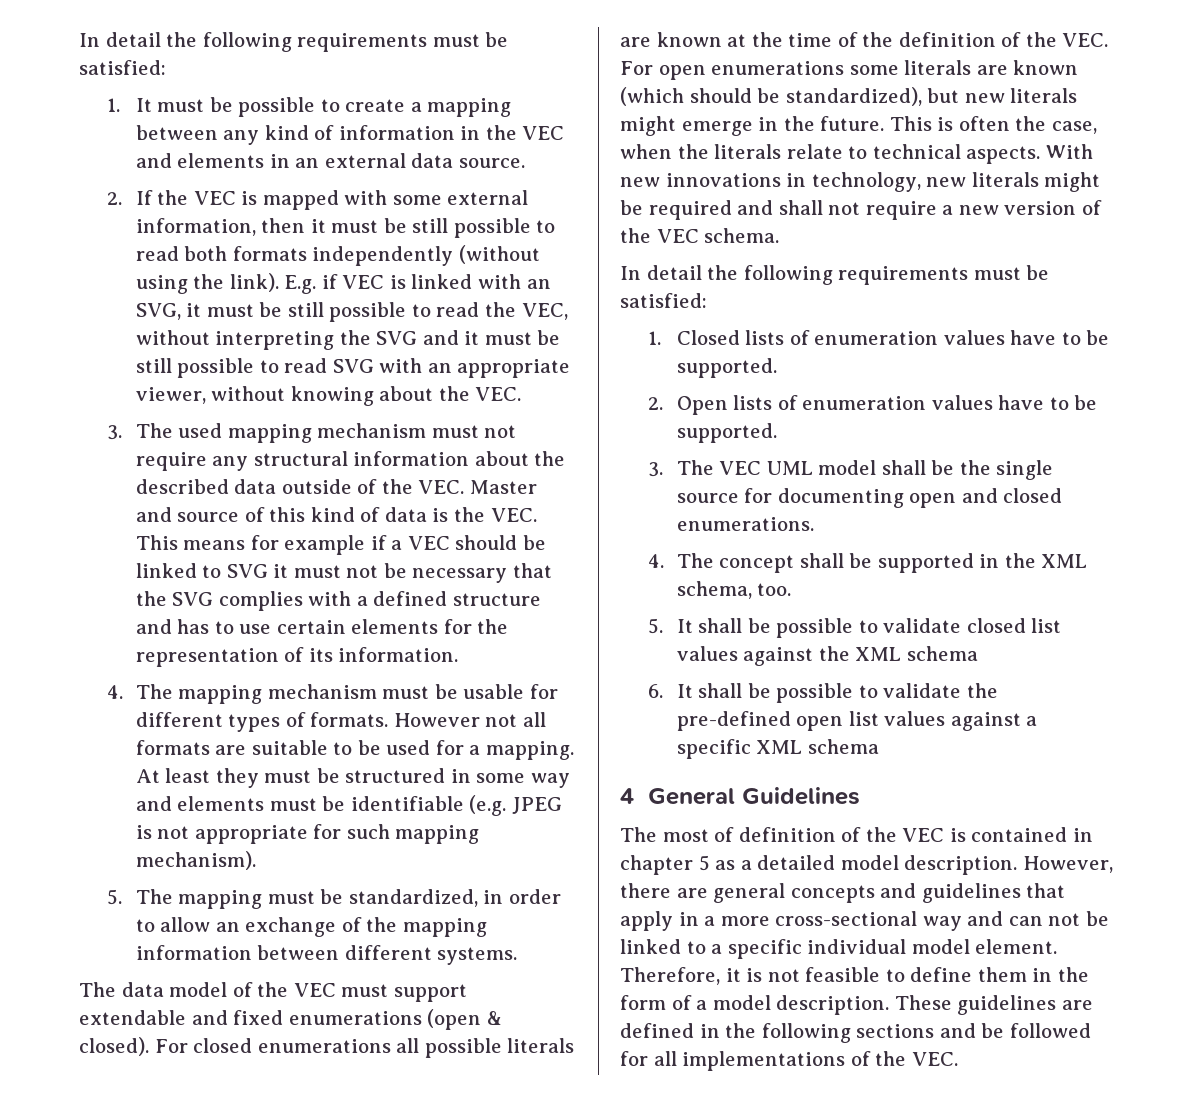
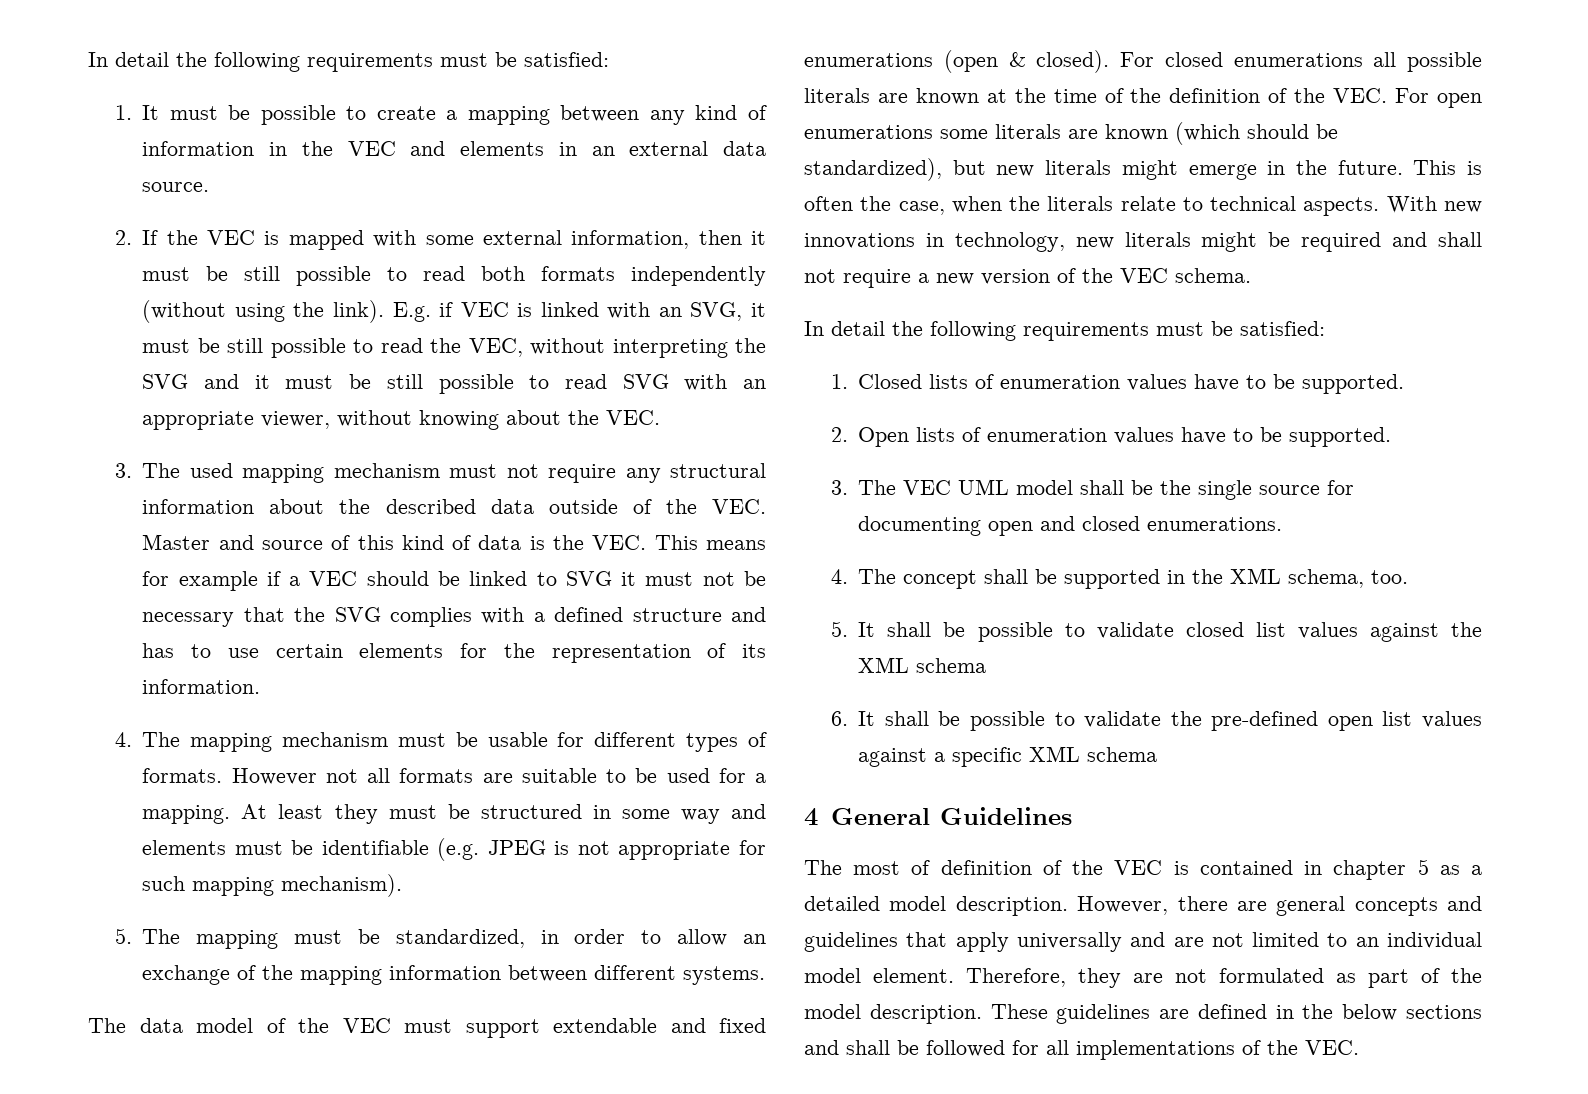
- However, there are general concepts and guidelines that apply in a more cross-sectional way and can not be linked to a specific individual model element. Therefore, it is not feasible to define them in the form of a model description.
+ However, there are general concepts and guidelines that apply universally and are not limited to an individual model element. Therefore, they are not formulated as part of the model description.
- These guidelines are defined in the following sections and be followed for all implementations of the VEC.
+ These guidelines are defined in the below sections and shall be followed for all implementations of the VEC.

